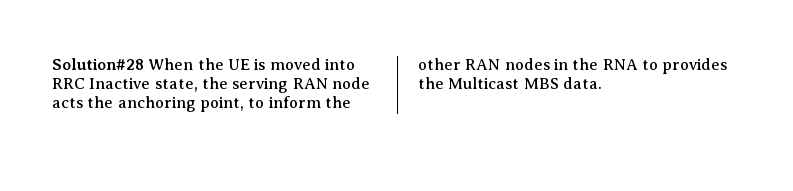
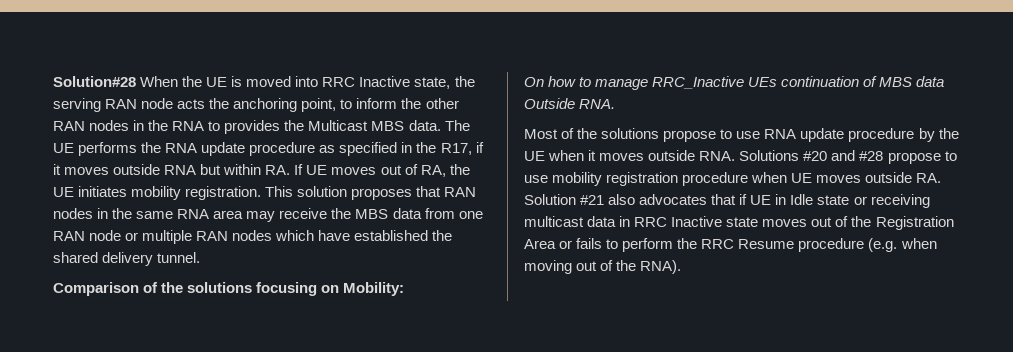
+ The UE performs the RNA update procedure as specified in the R17, if it moves outside RNA but within RA. If UE moves out of RA, the UE initiates mobility registration. This solution proposes that RAN nodes in the same RNA area may receive the MBS data from one RAN node or multiple RAN nodes which have established the shared delivery tunnel.
+ Comparison of the solutions focusing on Mobility:
+ On how to manage RRC_Inactive UEs continuation of MBS data Outside RNA.
+ Most of the solutions propose to use RNA update procedure by the UE when it moves outside RNA. Solutions #20 and #28 propose to use mobility registration procedure when UE moves outside RA. Solution #21 also advocates that if UE in Idle state or receiving multicast data in RRC Inactive state moves out of the Registration Area or fails to perform the RRC Resume procedure (e.g. when moving out of the RNA).

